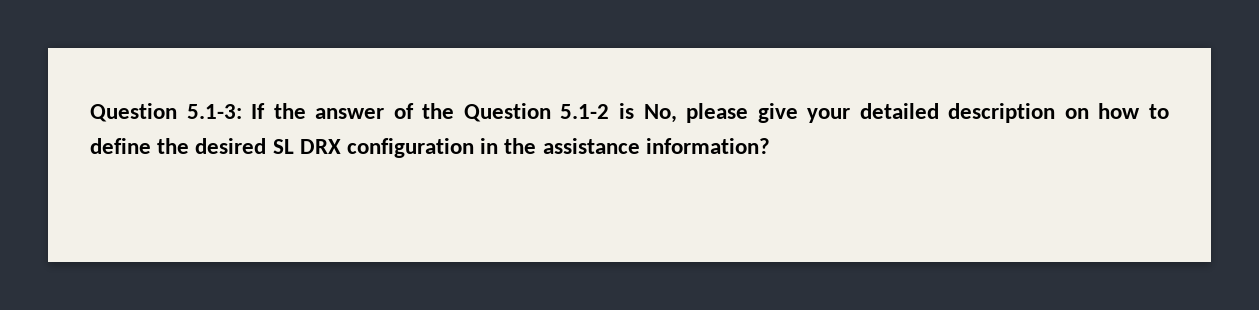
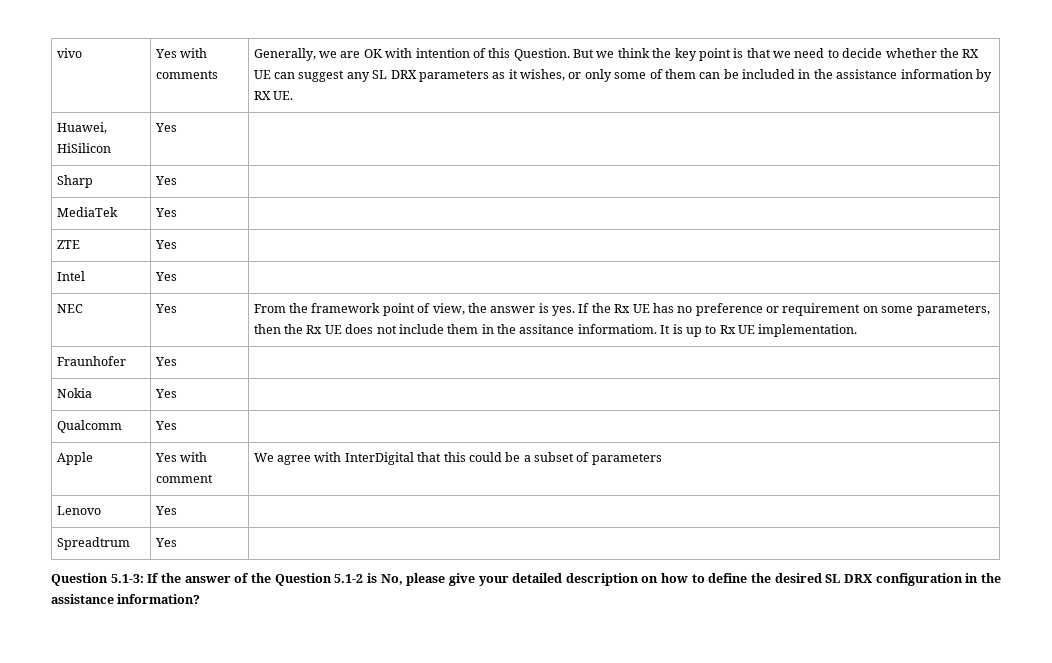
+ vivo | Yes with comments | Generally, we are OK with intention of this Question. But we think the key point is that we need to decide whether the RX UE can suggest any SL DRX parameters as it wishes, or only some of them can be included in the assistance information by RX UE.
+ Huawei, HiSilicon | Yes |
+ Sharp | Yes |
+ MediaTek | Yes |
+ ZTE | Yes |
+ Intel | Yes |
+ NEC | Yes | From the framework point of view, the answer is yes. If the Rx UE has no preference or requirement on some parameters, then the Rx UE does not include them in the assitance informatiom. It is up to Rx UE implementation.
+ Fraunhofer | Yes |
+ Nokia | Yes |
+ Qualcomm | Yes |
+ Apple | Yes with comment | We agree with InterDigital that this could be a subset of parameters
+ Lenovo | Yes |
+ Spreadtrum | Yes |

